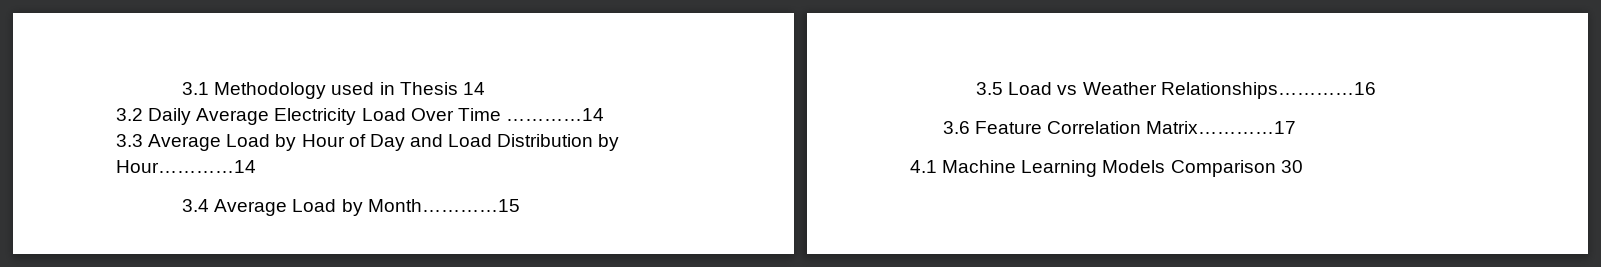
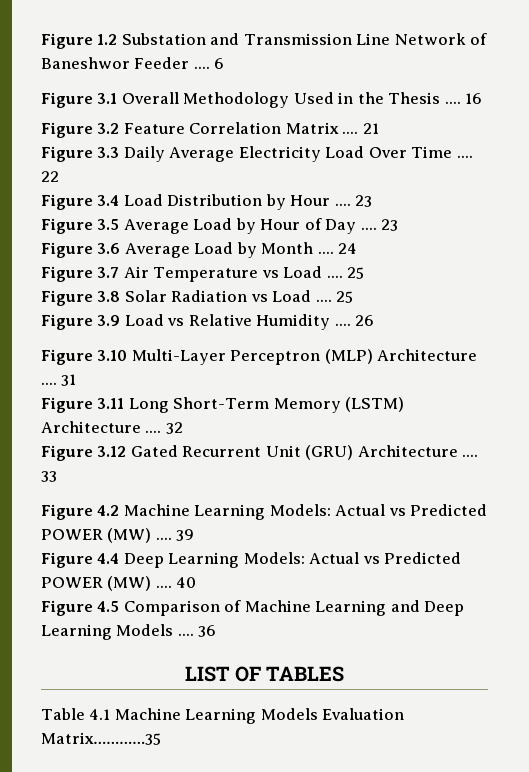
- 3.1 Methodology used in Thesis 14
- 3.2 Daily Average Electricity Load Over Time …………14
- 3.3 Average Load by Hour of Day and Load Distribution by Hour…………14
- 3.4 Average Load by Month…………15
- 3.5 Load vs Weather Relationships…………16
- 3.6 Feature Correlation Matrix…………17
- 4.1 Machine Learning Models Comparison 30
+ Figure 1.2 Substation and Transmission Line Network of Baneshwor Feeder .... 6
+ Figure 3.1 Overall Methodology Used in the Thesis .... 16
+ Figure 3.2 Feature Correlation Matrix .... 21
+ Figure 3.3 Daily Average Electricity Load Over Time .... 22
+ Figure 3.4 Load Distribution by Hour .... 23
+ Figure 3.5 Average Load by Hour of Day .... 23
+ Figure 3.6 Average Load by Month .... 24
+ Figure 3.7 Air Temperature vs Load .... 25
+ Figure 3.8 Solar Radiation vs Load .... 25
+ Figure 3.9 Load vs Relative Humidity .... 26
+ Figure 3.10 Multi-Layer Perceptron (MLP) Architecture .... 31
+ Figure 3.11 Long Short-Term Memory (LSTM) Architecture .... 32
+ Figure 3.12 Gated Recurrent Unit (GRU) Architecture .... 33
+ Figure 4.2 Machine Learning Models: Actual vs Predicted POWER (MW) .... 39
+ Figure 4.4 Deep Learning Models: Actual vs Predicted POWER (MW) .... 40
+ Figure 4.5 Comparison of Machine Learning and Deep Learning Models .... 36
+ LIST OF TABLES
+ Table 4.1 Machine Learning Models Evaluation Matrix…………35

